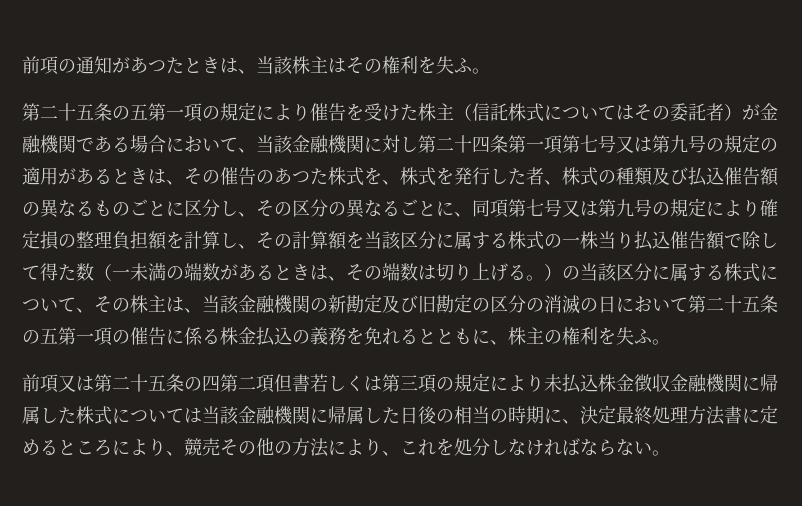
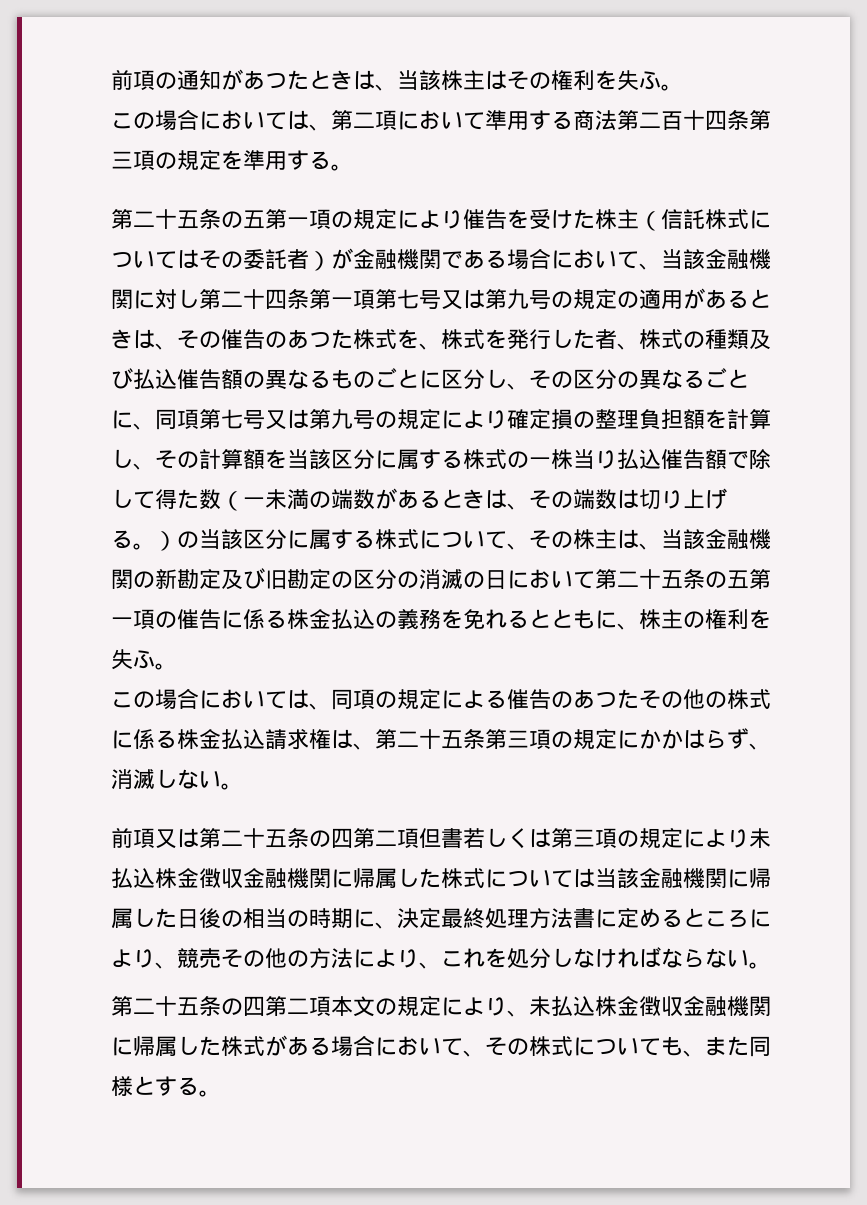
+ この場合においては、第二項において準用する商法第二百十四条第三項の規定を準用する。
+ この場合においては、同項の規定による催告のあつたその他の株式に係る株金払込請求権は、第二十五条第三項の規定にかかはらず、消滅しない。
+ 第二十五条の四第二項本文の規定により、未払込株金徴収金融機関に帰属した株式がある場合において、その株式についても、また同様とする。

